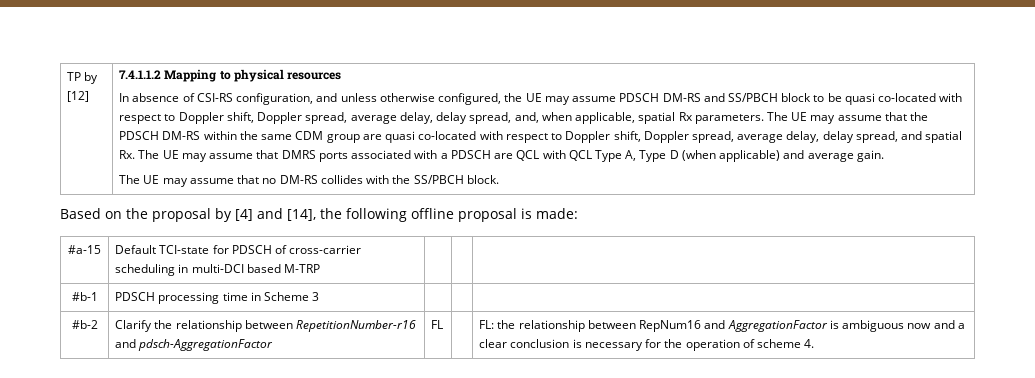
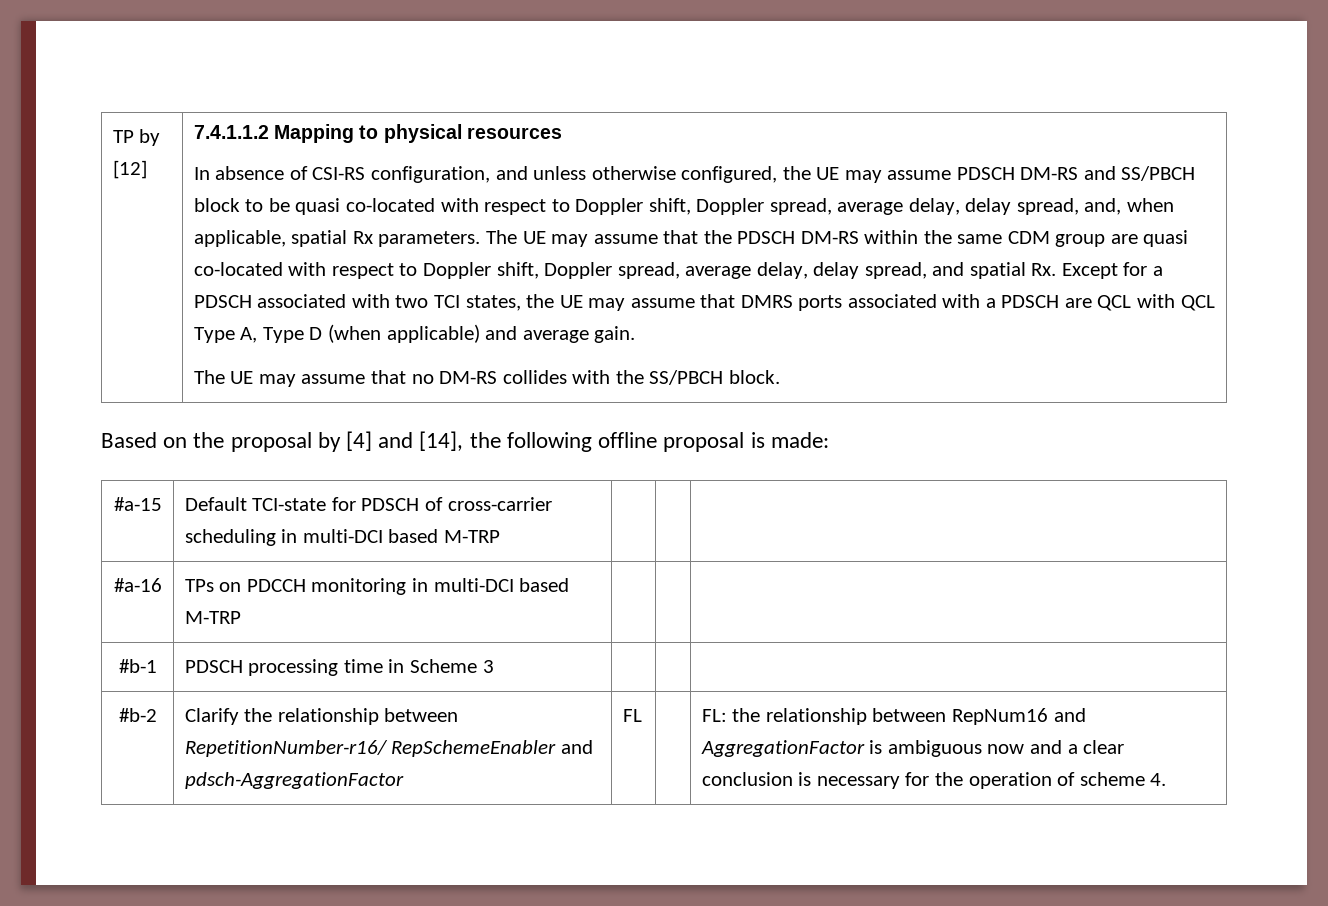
- The UE may assume that the PDSCH DM-RS within the same CDM group are quasi co-located with respect to Doppler shift, Doppler spread, average delay, delay spread, and spatial Rx. The UE may assume that DMRS ports associated with a PDSCH are QCL with QCL Type A, Type D (when applicable) and average gain.
+ The UE may assume that the PDSCH DM-RS within the same CDM group are quasi co-located with respect to Doppler shift, Doppler spread, average delay, delay spread, and spatial Rx. Except for a PDSCH associated with two TCI states, the UE may assume that DMRS ports associated with a PDSCH are QCL with QCL Type A, Type D (when applicable) and average gain.
+ #a-16 | TPs on PDCCH monitoring in multi-DCI based M-TRP | | |
- #b-2 | Clarify the relationship between RepetitionNumber-r16 and pdsch-AggregationFactor | FL | | FL: the relationship between RepNum16 and AggregationFactor is ambiguous now and a clear conclusion is necessary for the operation of scheme 4.
+ #b-2 | Clarify the relationship between RepetitionNumber-r16/ RepSchemeEnabler and pdsch-AggregationFactor | FL | | FL: the relationship between RepNum16 and AggregationFactor is ambiguous now and a clear conclusion is necessary for the operation of scheme 4.

